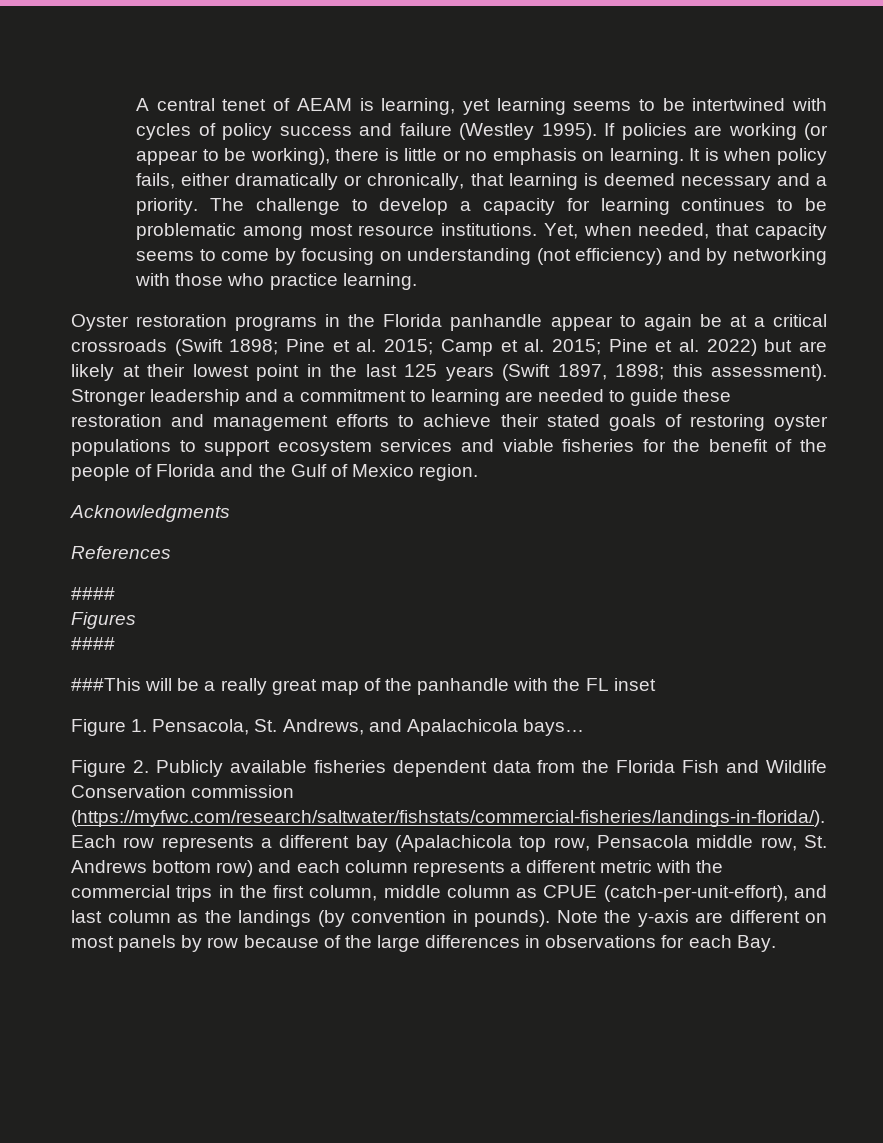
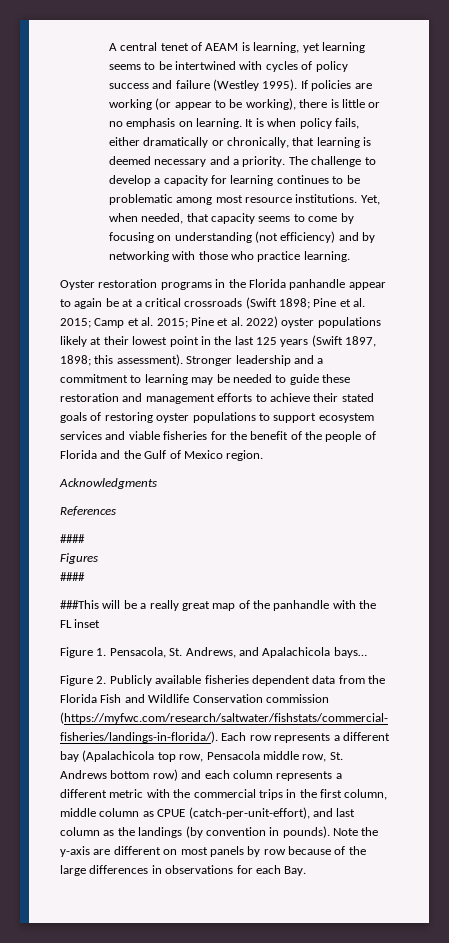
- Oyster restoration programs in the Florida panhandle appear to again be at a critical crossroads (Swift 1898; Pine et al. 2015; Camp et al. 2015; Pine et al. 2022) but are likely at their lowest point in the last 125 years (Swift 1897, 1898; this assessment).
+ Oyster restoration programs in the Florida panhandle appear to again be at a critical crossroads (Swift 1898; Pine et al. 2015; Camp et al. 2015; Pine et al. 2022) oyster populations likely at their lowest point in the last 125 years (Swift 1897, 1898; this assessment).
- Stronger leadership and a commitment to learning are needed to guide these restoration and management efforts to achieve their stated goals of restoring oyster populations to support ecosystem services and viable fisheries for the benefit of the people of Florida and the Gulf of Mexico region.
+ Stronger leadership and a commitment to learning may be needed to guide these restoration and management efforts to achieve their stated goals of restoring oyster populations to support ecosystem services and viable fisheries for the benefit of the people of Florida and the Gulf of Mexico region.

